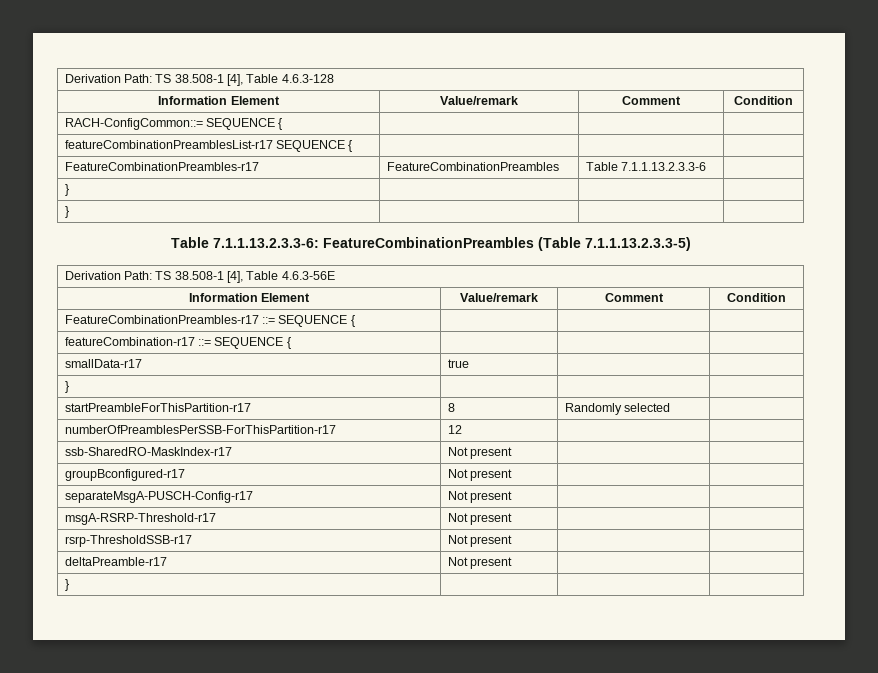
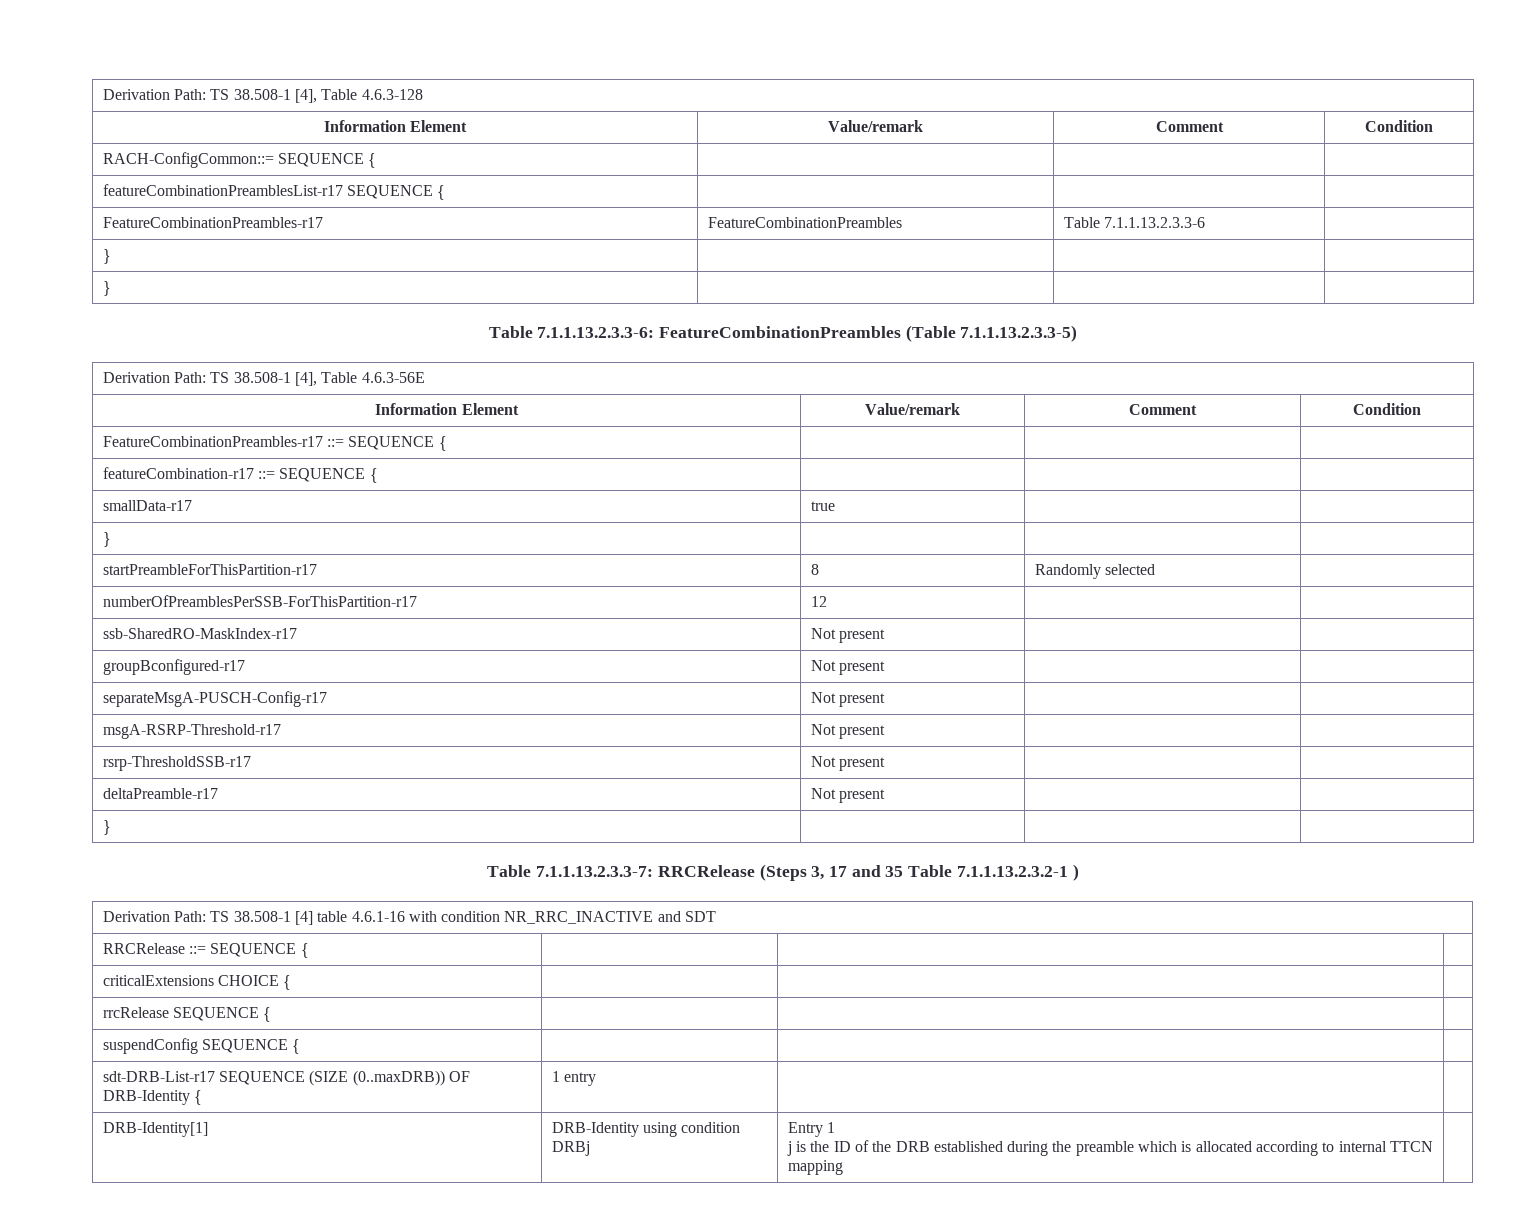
+ Table 7.1.1.13.2.3.3-7: RRCRelease (Steps 3, 17 and 35 Table 7.1.1.13.2.3.2-1 )
+ Derivation Path: TS 38.508-1 [4] table 4.6.1-16 with condition NR_RRC_INACTIVE and SDT
+ RRCRelease ::= SEQUENCE { | | |
+ criticalExtensions CHOICE { | | |
+ rrcRelease SEQUENCE { | | |
+ suspendConfig SEQUENCE { | | |
+ sdt-DRB-List-r17 SEQUENCE (SIZE (0..maxDRB)) OF DRB-Identity { | 1 entry | |
+ DRB-Identity[1] | DRB-Identity using condition DRBj | Entry 1
+ j is the ID of the DRB established during the preamble which is allocated according to internal TTCN mapping |

